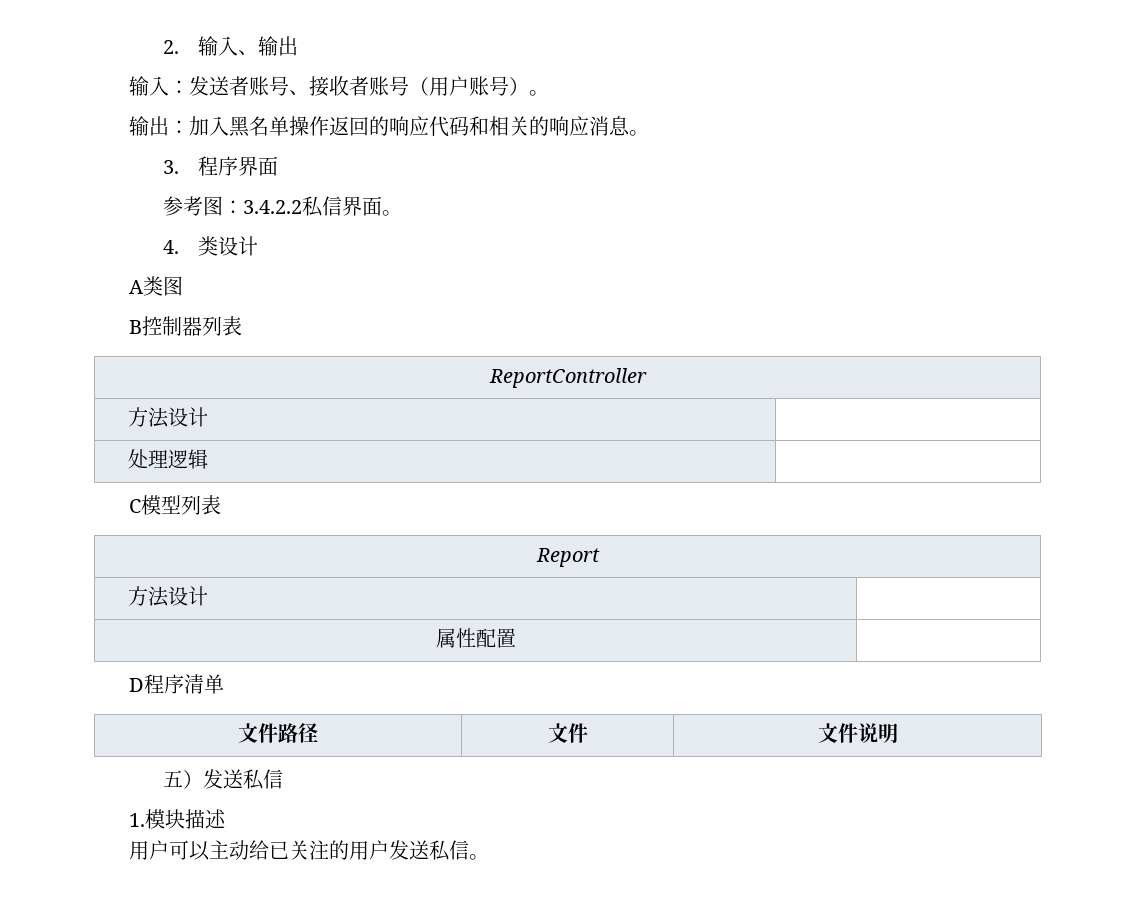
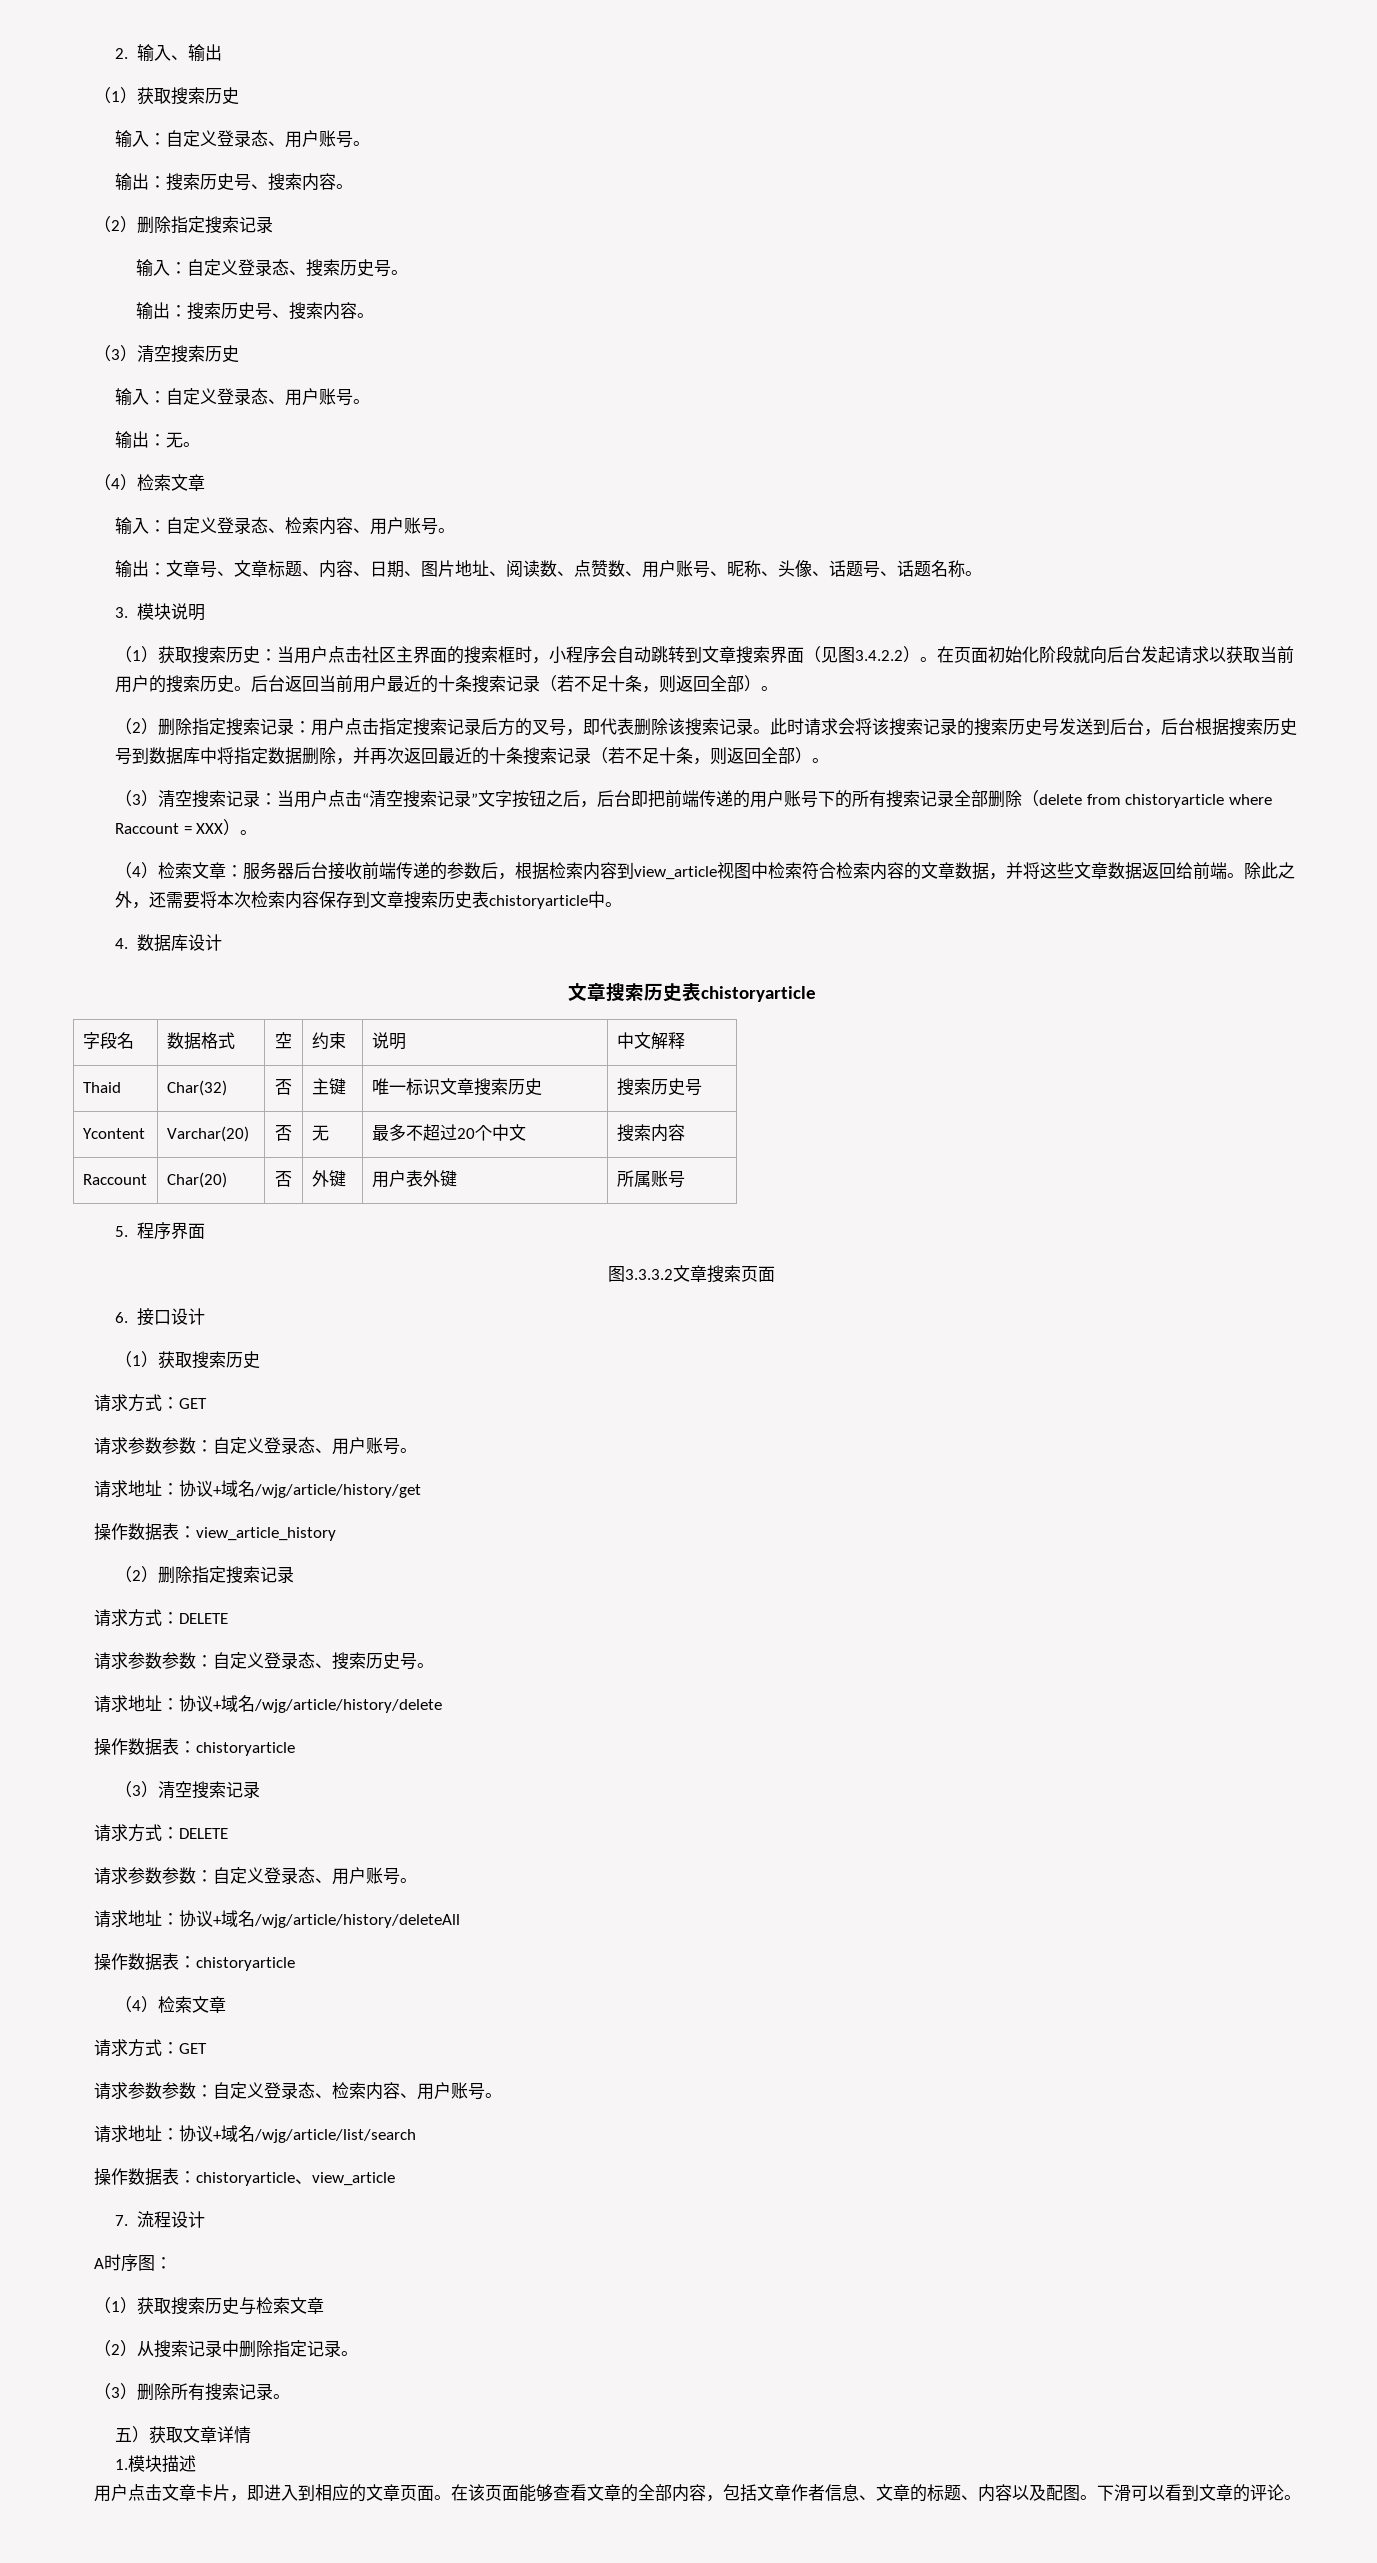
  2.输入、输出
- 输入：发送者账号、接收者账号（用户账号）。
- 输出：加入黑名单操作返回的响应代码和相关的响应消息。
- 3.程序界面
- 参考图：3.4.2.2私信界面。
- 4.类设计
+ （1）获取搜索历史
+ 输入：自定义登录态、用户账号。
+ 输出：搜索历史号、搜索内容。
+ （2）删除指定搜索记录
+ 输入：自定义登录态、搜索历史号。
+ 输出：搜索历史号、搜索内容。
+ （3）清空搜索历史
+ 输入：自定义登录态、用户账号。
+ 输出：无。
+ （4）检索文章
+ 输入：自定义登录态、检索内容、用户账号。
+ 输出：文章号、文章标题、内容、日期、图片地址、阅读数、点赞数、用户账号、昵称、头像、话题号、话题名称。
+ 3.模块说明
+ （1）获取搜索历史：当用户点击社区主界面的搜索框时，小程序会自动跳转到文章搜索界面（见图3.4.2.2）。在页面初始化阶段就向后台发起请求以获取当前用户的搜索历史。后台返回当前用户最近的十条搜索记录（若不足十条，则返回全部）。
+ （2）删除指定搜索记录：用户点击指定搜索记录后方的叉号，即代表删除该搜索记录。此时请求会将该搜索记录的搜索历史号发送到后台，后台根据搜索历史号到数据库中将指定数据删除，并再次返回最近的十条搜索记录（若不足十条，则返回全部）。
+ （3）清空搜索记录：当用户点击“清空搜索记录”文字按钮之后，后台即把前端传递的用户账号下的所有搜索记录全部删除（delete from chistoryarticle where Raccount = XXX）。
+ （4）检索文章：服务器后台接收前端传递的参数后，根据检索内容到view_article视图中检索符合检索内容的文章数据，并将这些文章数据返回给前端。除此之外，还需要将本次检索内容保存到文章搜索历史表chistoryarticle中。
+ 4.数据库设计
+ 文章搜索历史表chistoryarticle
+ 字段名 | 数据格式 | 空 | 约束 | 说明 | 中文解释
+ Thaid | Char(32) | 否 | 主键 | 唯一标识文章搜索历史 | 搜索历史号
+ Ycontent | Varchar(20) | 否 | 无 | 最多不超过20个中文 | 搜索内容
+ Raccount | Char(20) | 否 | 外键 | 用户表外键 | 所属账号
+ 5.程序界面
+ 图3.3.3.2文章搜索页面
+ 6.接口设计
+ （1）获取搜索历史
+ 请求方式：GET
+ 请求参数参数：自定义登录态、用户账号。
+ 请求地址：协议+域名/wjg/article/history/get
+ 操作数据表：view_article_history
+ （2）删除指定搜索记录
+ 请求方式：DELETE
+ 请求参数参数：自定义登录态、搜索历史号。
+ 请求地址：协议+域名/wjg/article/history/delete
+ 操作数据表：chistoryarticle
+ （3）清空搜索记录
+ 请求方式：DELETE
+ 请求参数参数：自定义登录态、用户账号。
+ 请求地址：协议+域名/wjg/article/history/deleteAll
+ 操作数据表：chistoryarticle
+ （4）检索文章
+ 请求方式：GET
+ 请求参数参数：自定义登录态、检索内容、用户账号。
+ 请求地址：协议+域名/wjg/article/list/search
+ 操作数据表：chistoryarticle、view_article
+ 7.流程设计
- A类图
- B控制器列表
- ReportController
- 方法设计 |
- 处理逻辑 |
- C模型列表
- Report
- 方法设计 |
- 属性配置 |
- D程序清单
- 文件路径 | 文件 | 文件说明
- 五）发送私信
+ A时序图：
+ （1）获取搜索历史与检索文章
+ （2）从搜索记录中删除指定记录。
+ （3）删除所有搜索记录。
+ 五）获取文章详情
  1.模块描述
- 用户可以主动给已关注的用户发送私信。
+ 用户点击文章卡片，即进入到相应的文章页面。在该页面能够查看文章的全部内容，包括文章作者信息、文章的标题、内容以及配图。下滑可以看到文章的评论。

